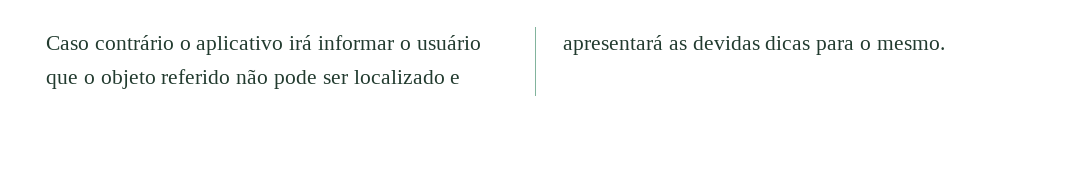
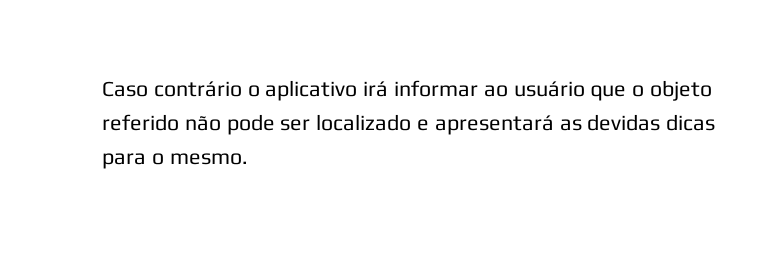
- Caso contrário o aplicativo irá informar o usuário que o objeto referido não pode ser localizado e apresentará as devidas dicas para o mesmo.
+ Caso contrário o aplicativo irá informar ao usuário que o objeto referido não pode ser localizado e apresentará as devidas dicas para o mesmo.

